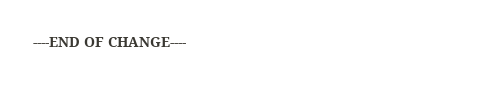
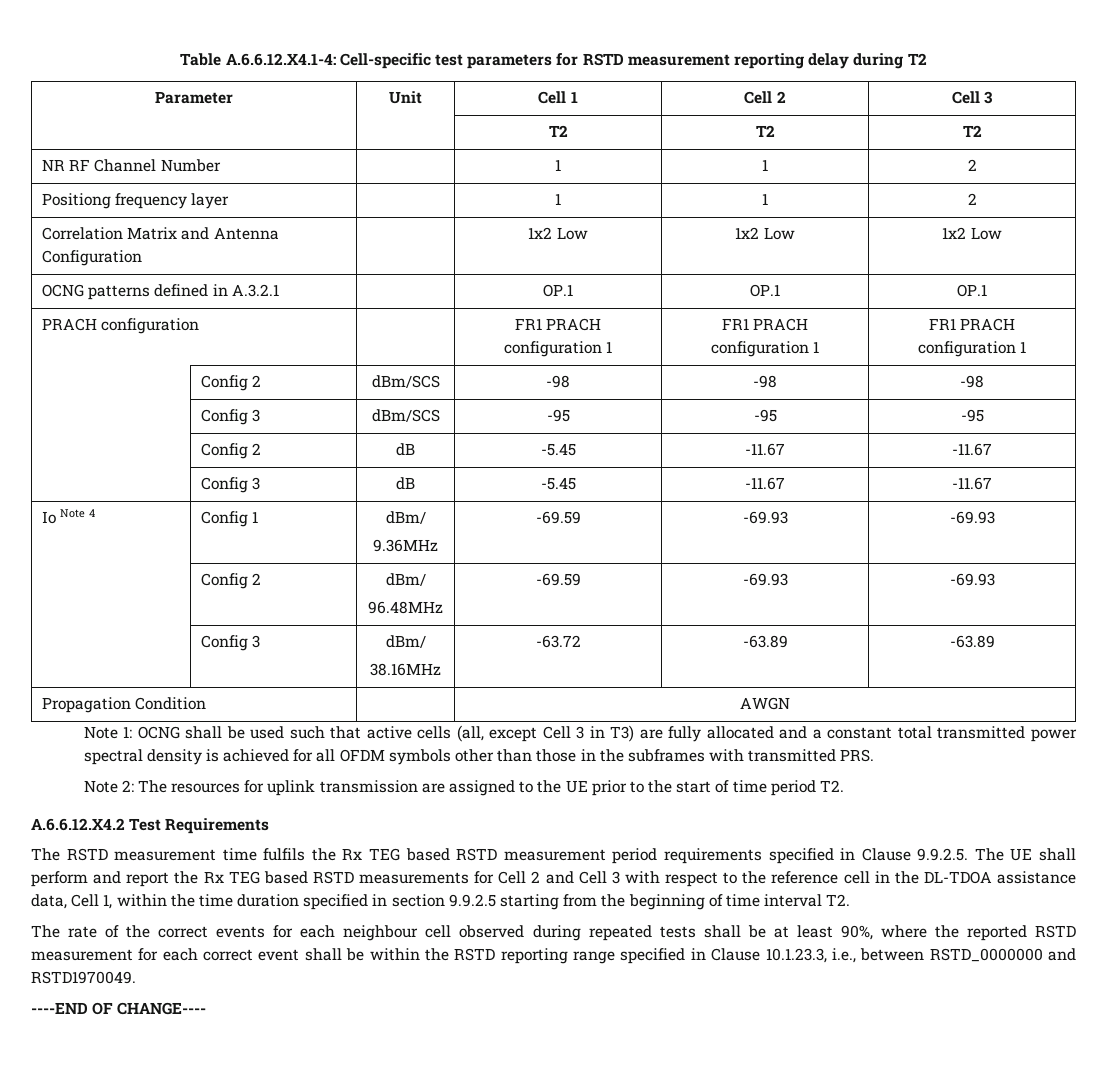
+ Table A.6.6.12.X4.1-4: Cell-specific test parameters for RSTD measurement reporting delay during T2
+ Parameter | Unit | Cell 1 | Cell 2 | Cell 3
+ | | T2 | T2 | T2
+ NR RF Channel Number | | 1 | 1 | 2
+ Positiong frequency layer | | 1 | 1 | 2
+ Correlation Matrix and Antenna Configuration | | 1x2 Low | 1x2 Low | 1x2 Low
+ OCNG patterns defined in A.3.2.1 | | OP.1 | OP.1 | OP.1
+ PRACH configuration | | FR1 PRACH configuration 1 | FR1 PRACH configuration 1 | FR1 PRACH configuration 1
+ | Config 2 | dBm/SCS | -98 | -98 | -98
+ | Config 3 | dBm/SCS | -95 | -95 | -95
+ | Config 2 | dB | -5.45 | -11.67 | -11.67
+ | Config 3 | dB | -5.45 | -11.67 | -11.67
+ Io Note 4 | Config 1 | dBm/
+ 9.36MHz | -69.59 | -69.93 | -69.93
+ | Config 2 | dBm/
+ 96.48MHz | -69.59 | -69.93 | -69.93
+ | Config 3 | dBm/
+ 38.16MHz | -63.72 | -63.89 | -63.89
+ Propagation Condition | | AWGN
+ Note 1: OCNG shall be used such that active cells (all, except Cell 3 in T3) are fully allocated and a constant total transmitted power spectral density is achieved for all OFDM symbols other than those in the subframes with transmitted PRS.
+ Note 2: The resources for uplink transmission are assigned to the UE prior to the start of time period T2.
+ A.6.6.12.X4.2 Test Requirements
+ The RSTD measurement time fulfils the Rx TEG based RSTD measurement period requirements specified in Clause 9.9.2.5. The UE shall perform and report the Rx TEG based RSTD measurements for Cell 2 and Cell 3 with respect to the reference cell in the DL-TDOA assistance data, Cell 1, within the time duration specified in section 9.9.2.5 starting from the beginning of time interval T2.
+ The rate of the correct events for each neighbour cell observed during repeated tests shall be at least 90%, where the reported RSTD measurement for each correct event shall be within the RSTD reporting range specified in Clause 10.1.23.3, i.e., between RSTD_0000000 and RSTD1970049.

